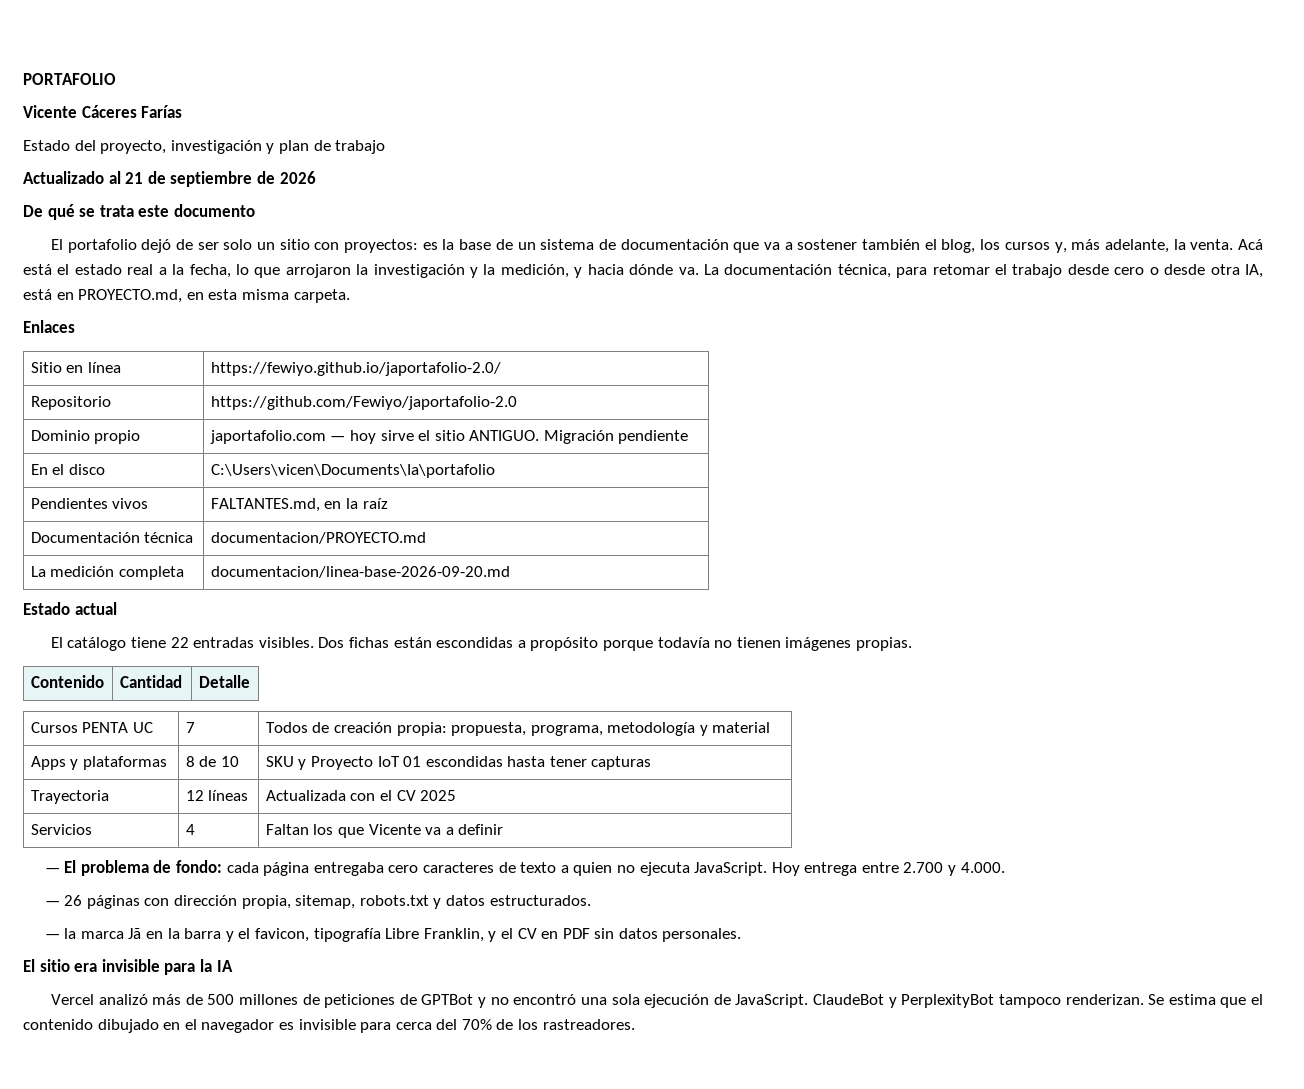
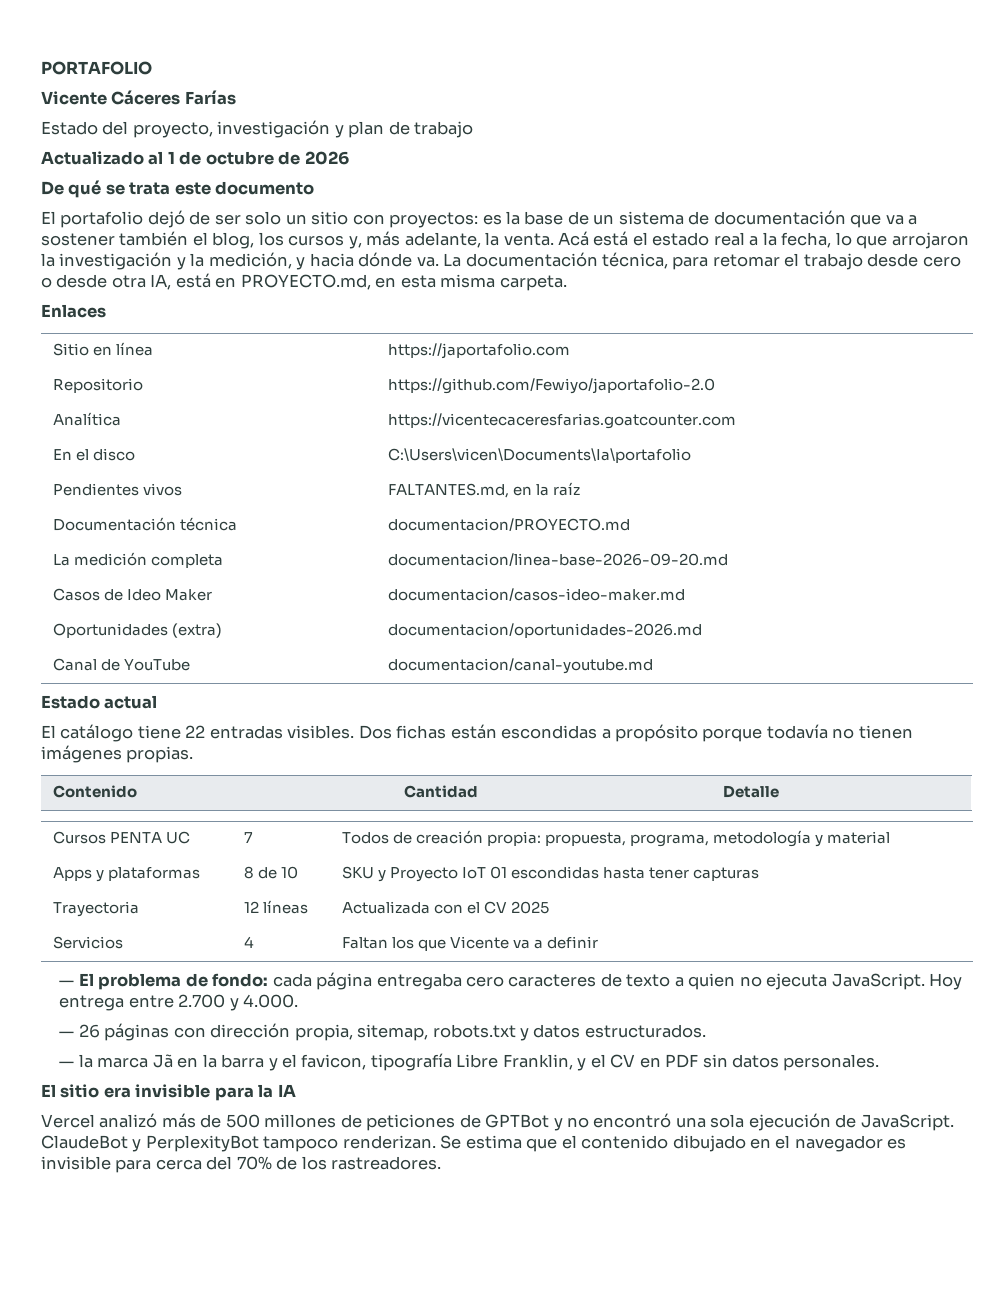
- Actualizado al 21 de septiembre de 2026
+ Actualizado al 1 de octubre de 2026
- Sitio en línea | https://fewiyo.github.io/japortafolio-2.0/
+ Sitio en línea | https://japortafolio.com
- Dominio propio | japortafolio.com — hoy sirve el sitio ANTIGUO. Migración pendiente
+ Analítica | https://vicentecaceresfarias.goatcounter.com
+ Casos de Ideo Maker | documentacion/casos-ideo-maker.md
+ Oportunidades (extra) | documentacion/oportunidades-2026.md
+ Canal de YouTube | documentacion/canal-youtube.md

